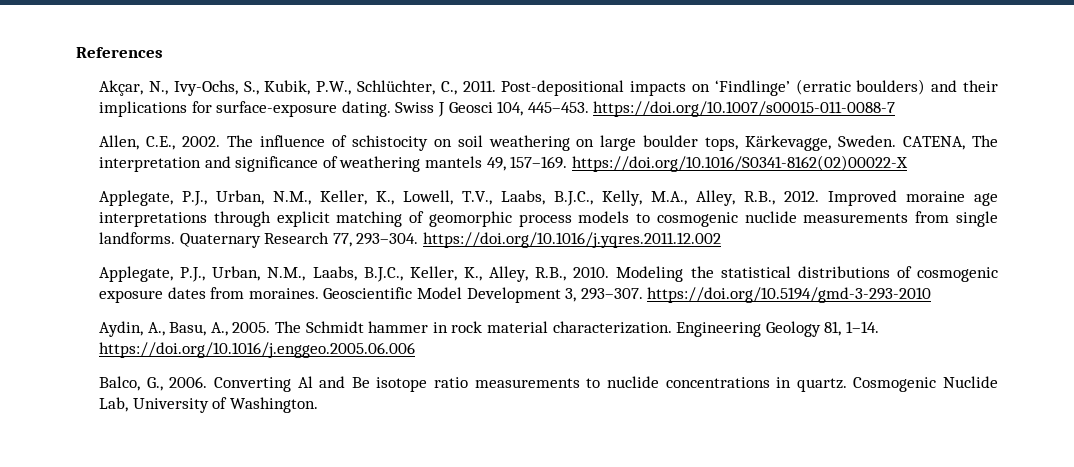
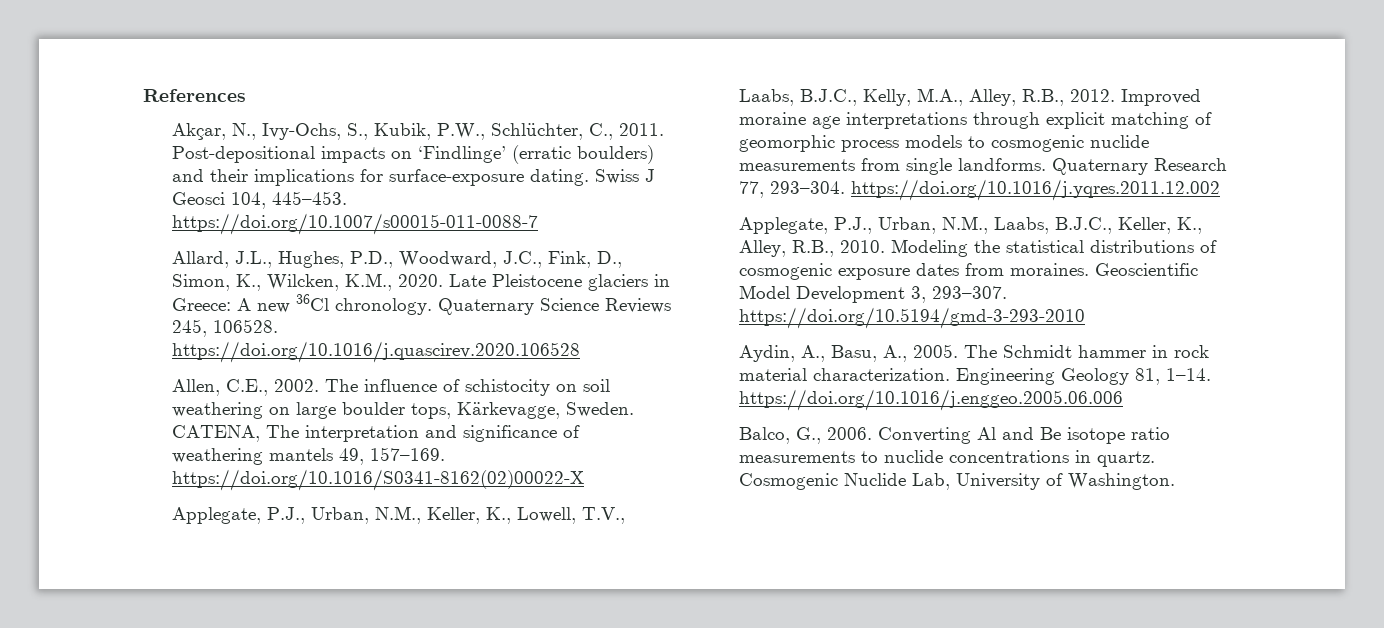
+ Allard, J.L., Hughes, P.D., Woodward, J.C., Fink, D., Simon, K., Wilcken, K.M., 2020. Late Pleistocene glaciers in Greece: A new 36Cl chronology. Quaternary Science Reviews 245, 106528. https://doi.org/10.1016/j.quascirev.2020.106528

